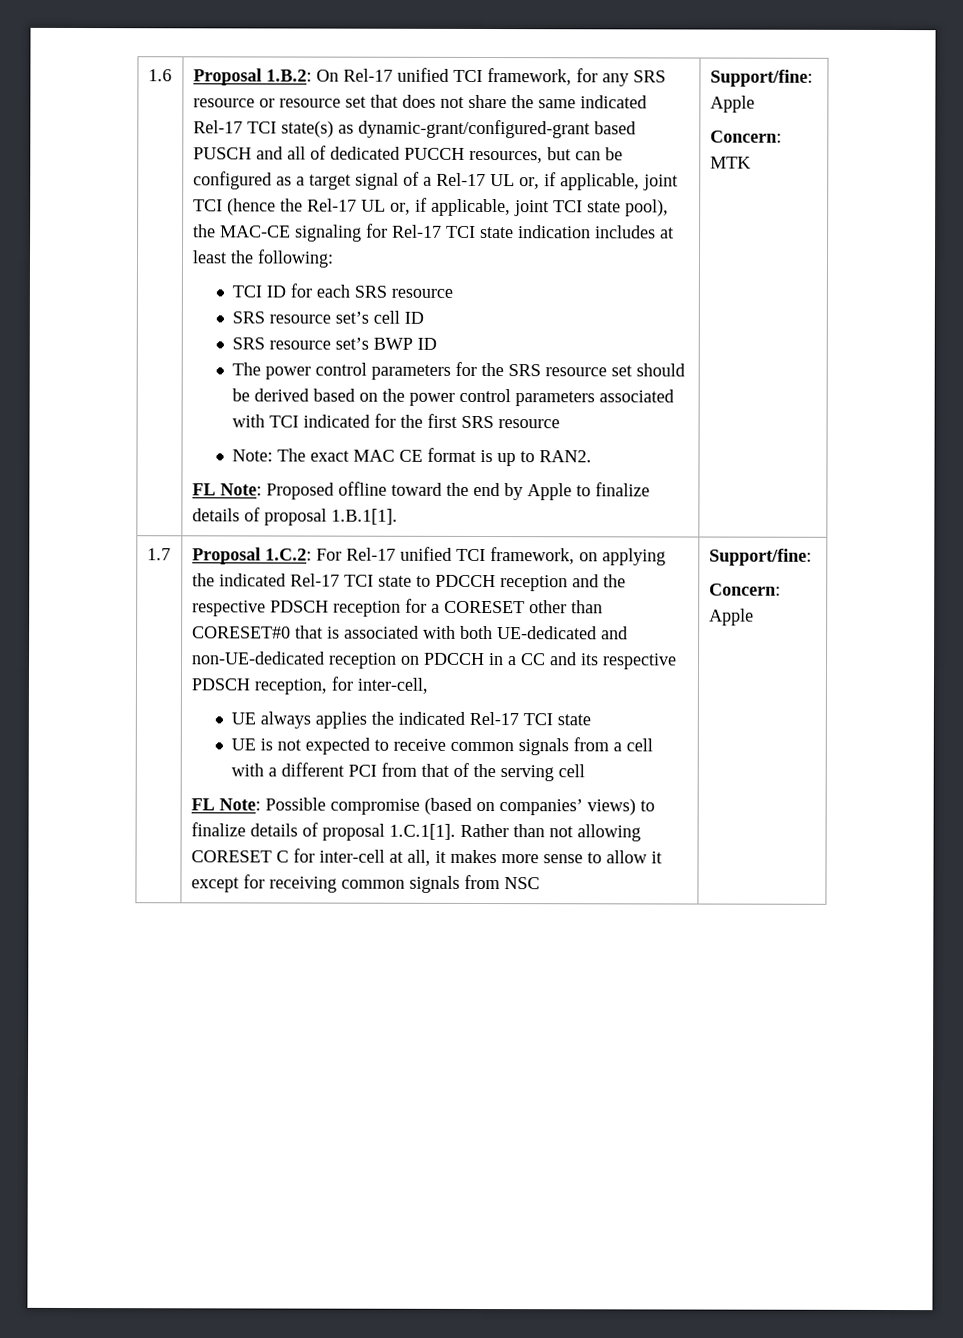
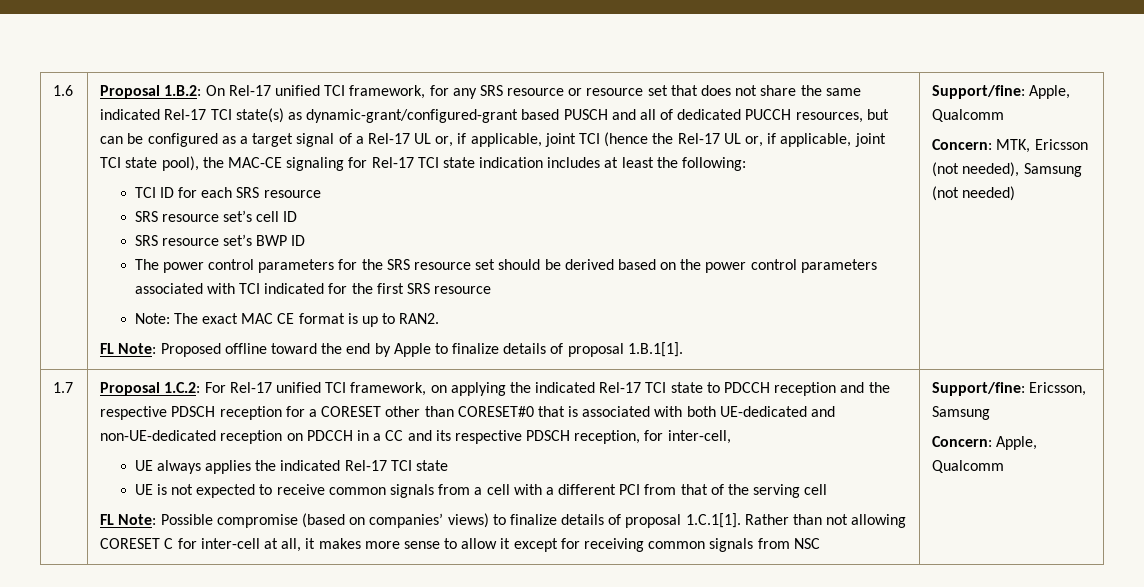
- Support/fine: Apple
- Concern: MTK
+ Support/fine: Apple, Qualcomm
+ Concern: MTK, Ericsson (not needed), Samsung (not needed)
- FL Note: Possible compromise (based on companies’ views) to finalize details of proposal 1.C.1[1]. Rather than not allowing CORESET C for inter-cell at all, it makes more sense to allow it except for receiving common signals from NSC | Support/fine:
- Concern: Apple
+ FL Note: Possible compromise (based on companies’ views) to finalize details of proposal 1.C.1[1]. Rather than not allowing CORESET C for inter-cell at all, it makes more sense to allow it except for receiving common signals from NSC | Support/fine: Ericsson, Samsung
+ Concern: Apple, Qualcomm

